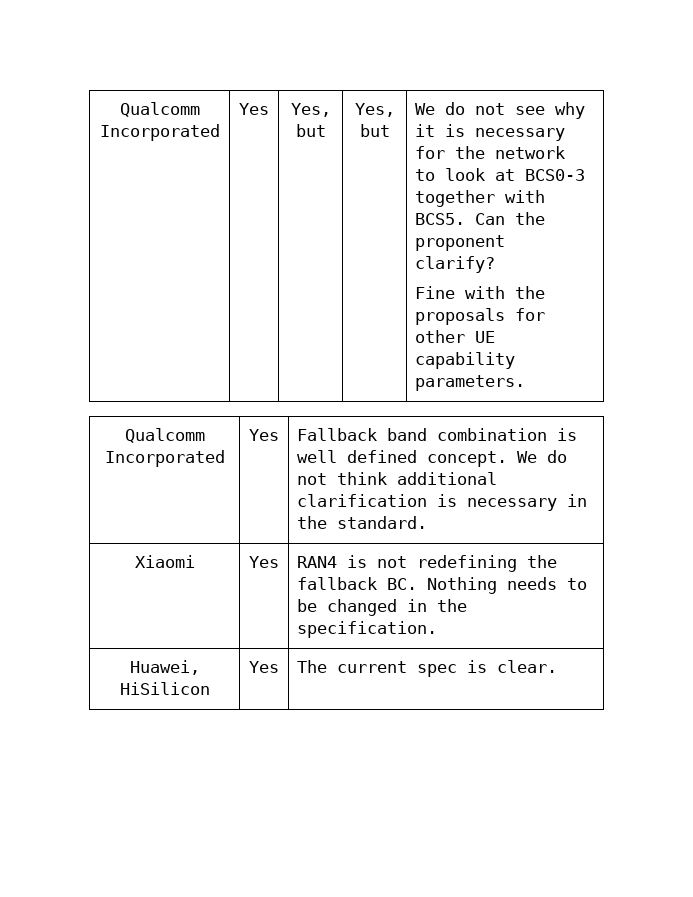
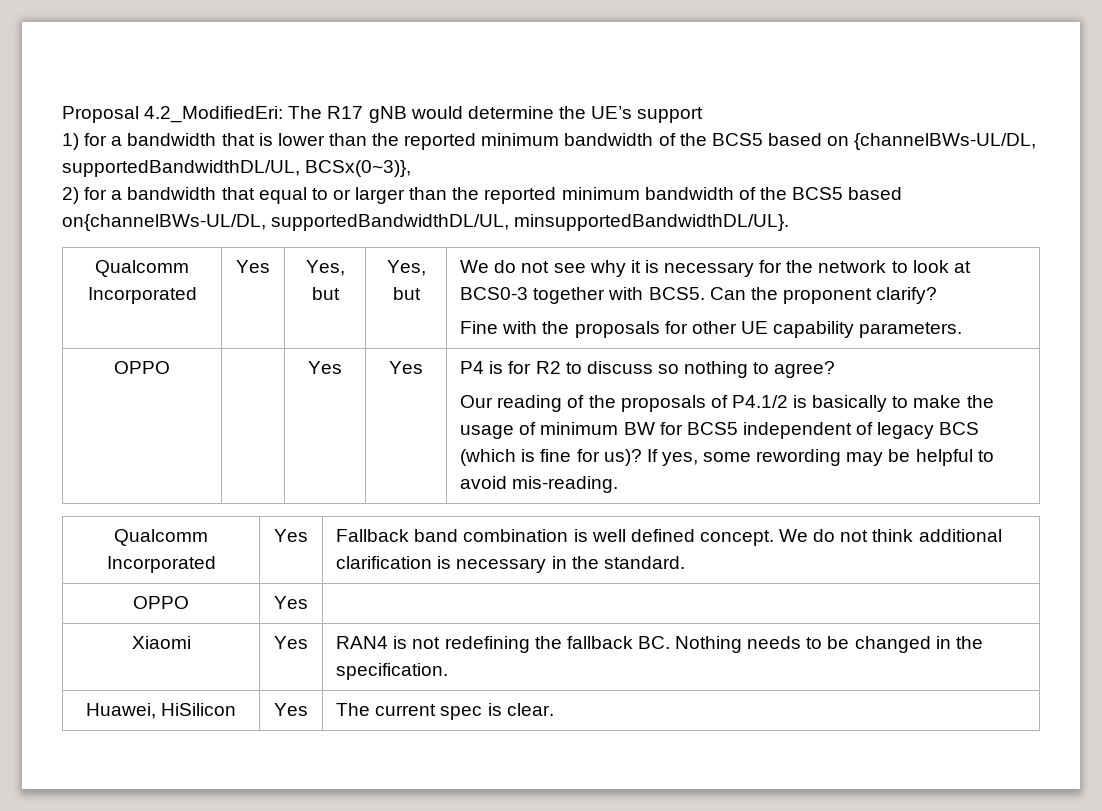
+ Proposal 4.2_ModifiedEri: The R17 gNB would determine the UE’s support
+ 1) for a bandwidth that is lower than the reported minimum bandwidth of the BCS5 based on {channelBWs-UL/DL, supportedBandwidthDL/UL, BCSx(0~3)},
+ 2) for a bandwidth that equal to or larger than the reported minimum bandwidth of the BCS5 based on{channelBWs-UL/DL, supportedBandwidthDL/UL, minsupportedBandwidthDL/UL}.
+ OPPO | | Yes | Yes | P4 is for R2 to discuss so nothing to agree?
+ Our reading of the proposals of P4.1/2 is basically to make the usage of minimum BW for BCS5 independent of legacy BCS (which is fine for us)? If yes, some rewording may be helpful to avoid mis-reading.
+ OPPO | Yes |

